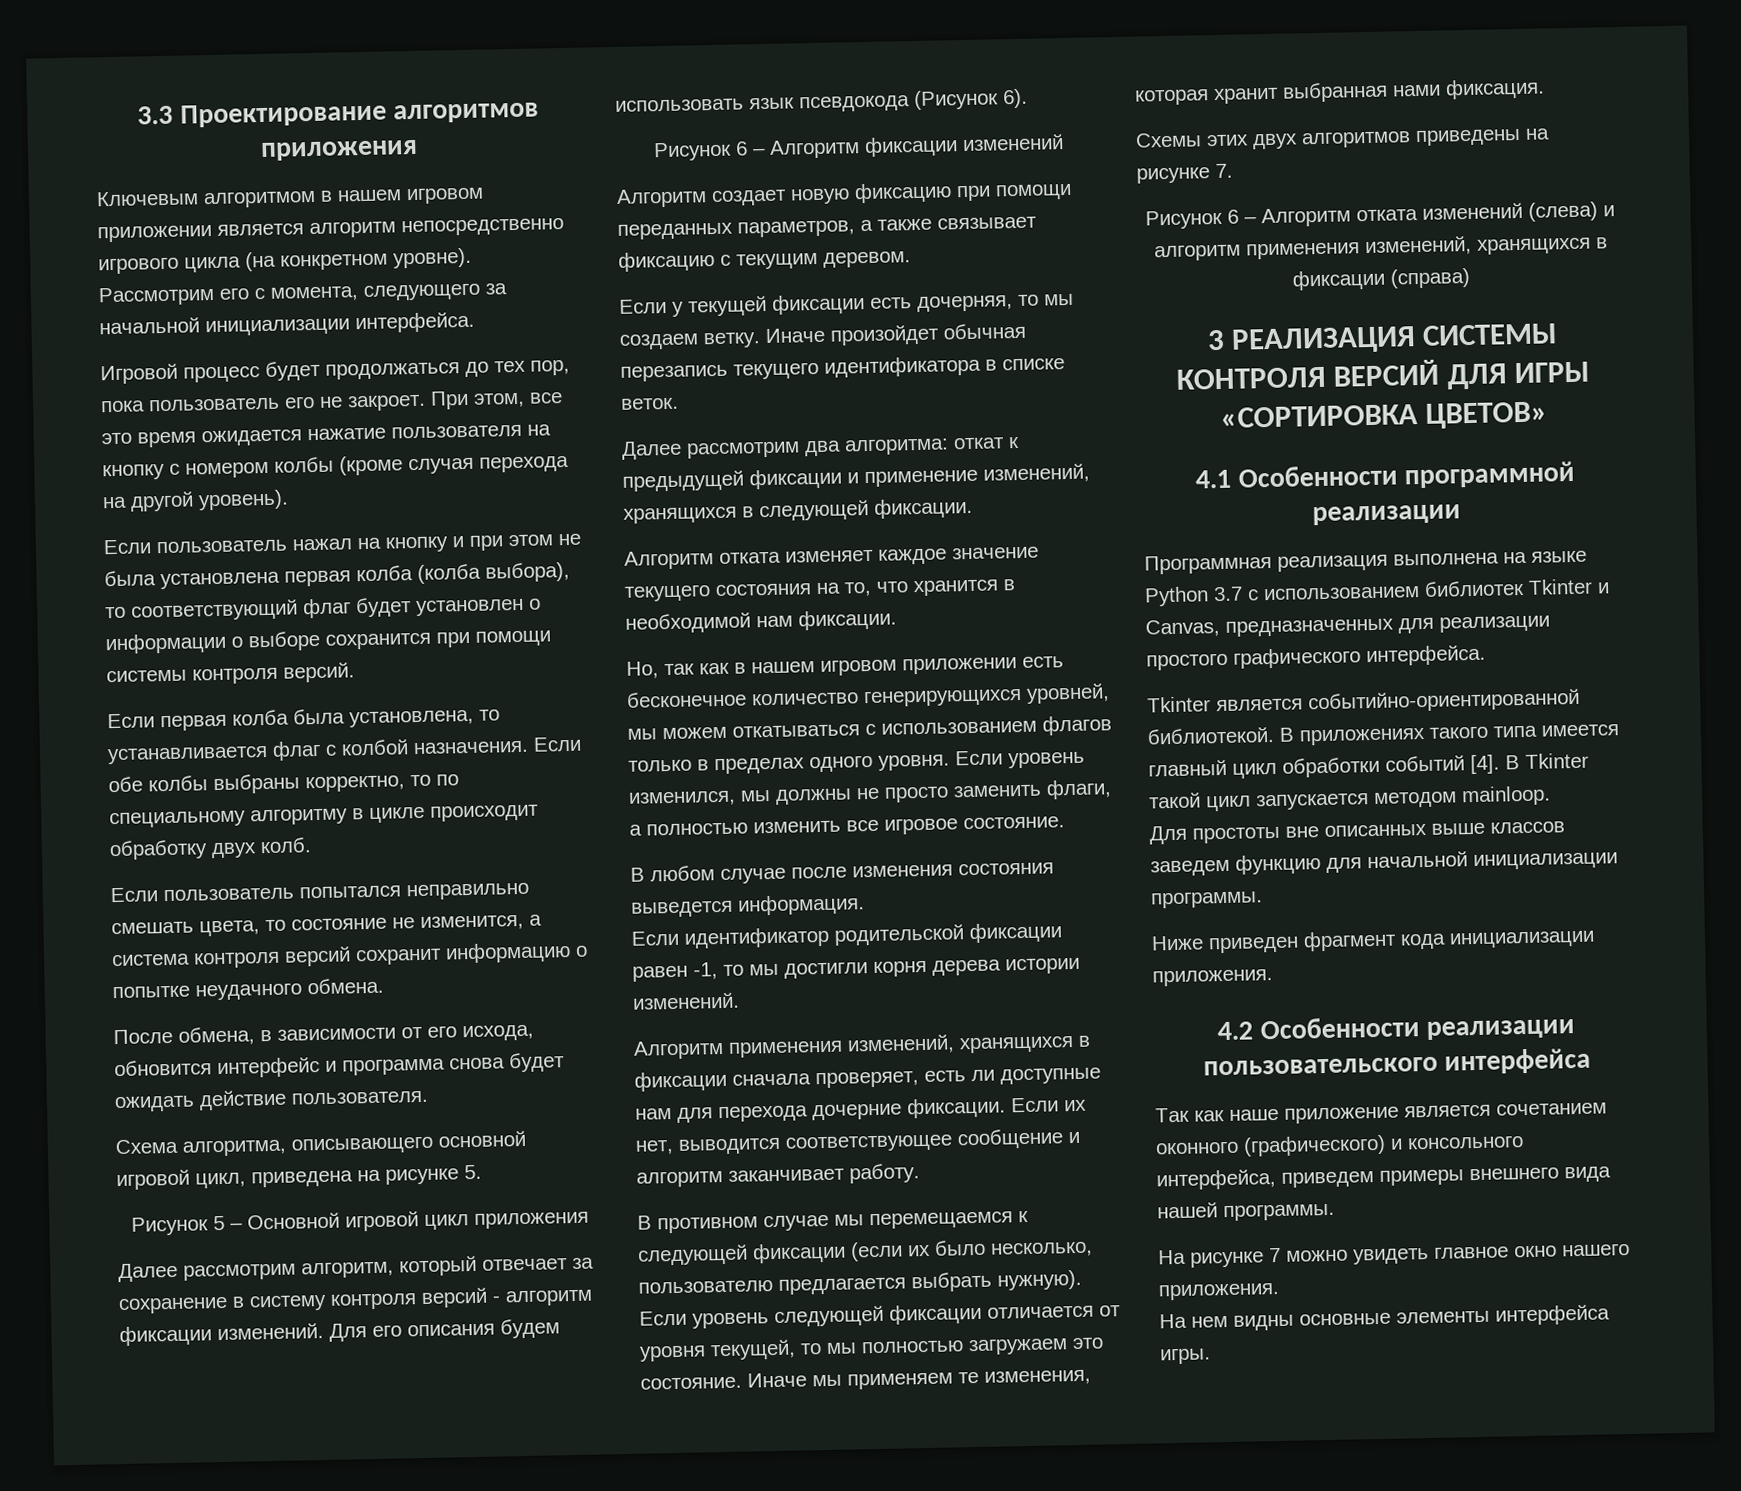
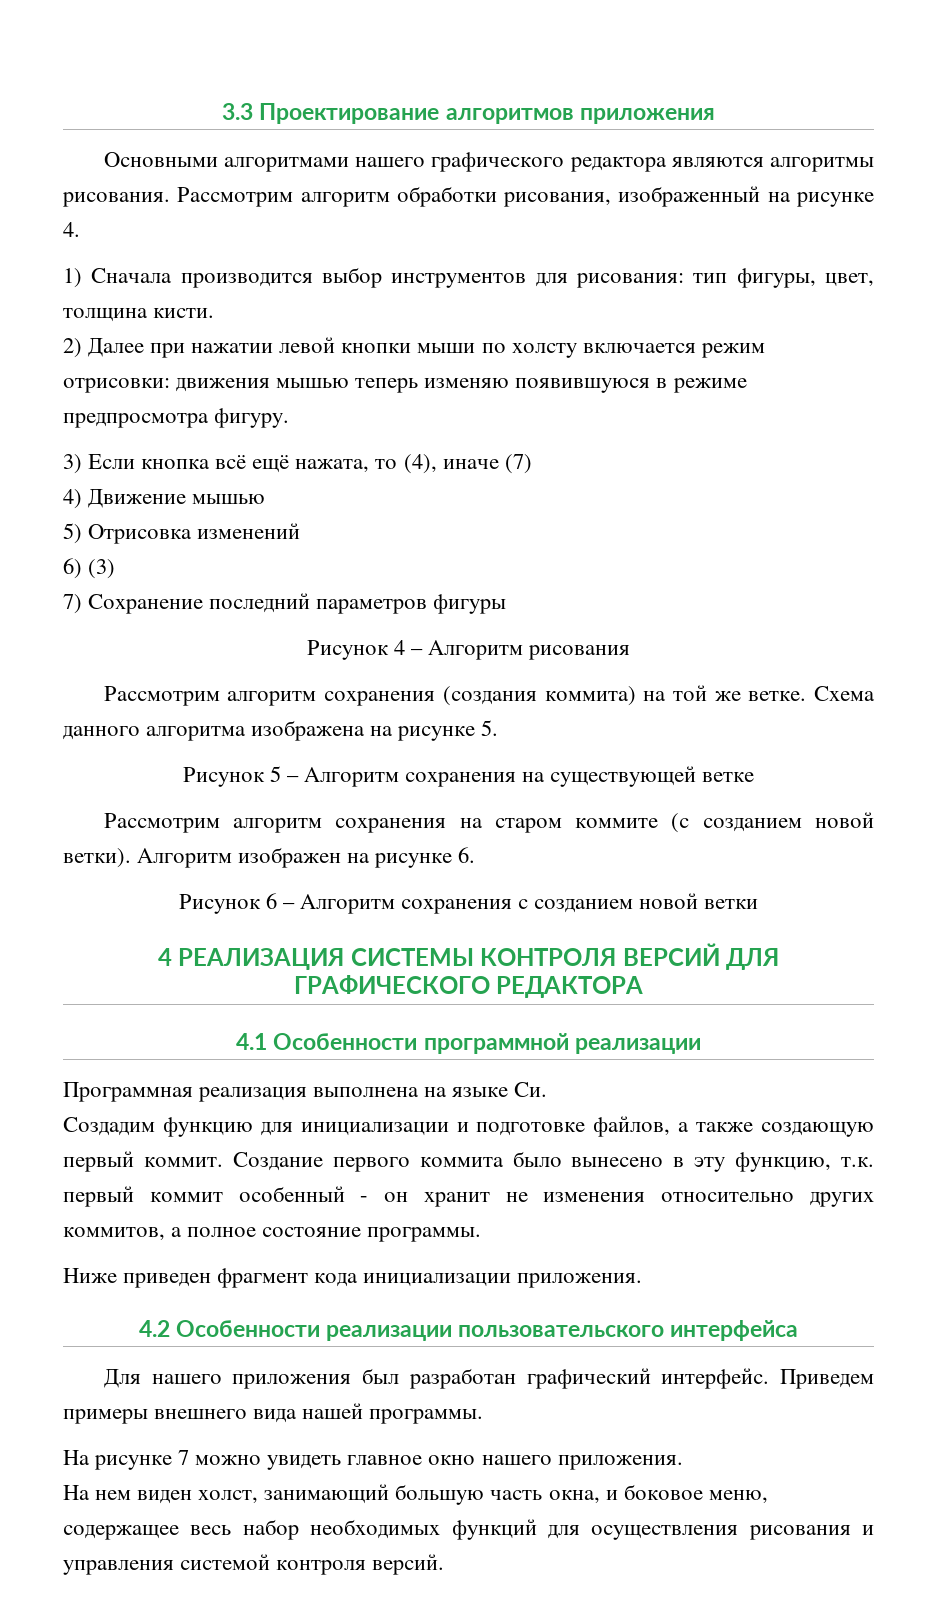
- Ключевым алгоритмом в нашем игровом приложении является алгоритм непосредственно игрового цикла (на конкретном уровне). Рассмотрим его с момента, следующего за начальной инициализации интерфейса.
- Игровой процесс будет продолжаться до тех пор, пока пользователь его не закроет. При этом, все это время ожидается нажатие пользователя на кнопку с номером колбы (кроме случая перехода на другой уровень).
- Если пользователь нажал на кнопку и при этом не была установлена первая колба (колба выбора), то соответствующий флаг будет установлен о информации о выборе сохранится при помощи системы контроля версий.
- Если первая колба была установлена, то устанавливается флаг с колбой назначения. Если обе колбы выбраны корректно, то по специальному алгоритму в цикле происходит обработку двух колб.
- Если пользователь попытался неправильно смешать цвета, то состояние не изменится, а система контроля версий сохранит информацию о попытке неудачного обмена.
- После обмена, в зависимости от его исхода, обновится интерфейс и программа снова будет ожидать действие пользователя.
- Схема алгоритма, описывающего основной игровой цикл, приведена на рисунке 5.
+ Основными алгоритмами нашего графического редактора являются алгоритмы рисования. Рассмотрим алгоритм обработки рисования, изображенный на рисунке 4.
+ 1) Сначала производится выбор инструментов для рисования: тип фигуры, цвет, толщина кисти.
+ 2) Далее при нажатии левой кнопки мыши по холсту включается режим отрисовки: движения мышью теперь изменяю появившуюся в режиме предпросмотра фигуру.
+ 3) Если кнопка всё ещё нажата, то (4), иначе (7)
+ 4) Движение мышью
+ 5) Отрисовка изменений
+ 6) (3)
+ 7) Сохранение последний параметров фигуры
+ Рисунок 4 – Алгоритм рисования
+ Рассмотрим алгоритм сохранения (создания коммита) на той же ветке. Схема данного алгоритма изображена на рисунке 5.
- Рисунок 5 – Основной игровой цикл приложения
- Далее рассмотрим алгоритм, который отвечает за сохранение в систему контроля версий - алгоритм фиксации изменений. Для его описания будем использовать язык псевдокода (Рисунок 6).
- Рисунок 6 – Алгоритм фиксации изменений
- Алгоритм создает новую фиксацию при помощи переданных параметров, а также связывает фиксацию с текущим деревом.
- Если у текущей фиксации есть дочерняя, то мы создаем ветку. Иначе произойдет обычная перезапись текущего идентификатора в списке веток.
- Далее рассмотрим два алгоритма: откат к предыдущей фиксации и применение изменений, хранящихся в следующей фиксации.
- Алгоритм отката изменяет каждое значение текущего состояния на то, что хранится в необходимой нам фиксации.
- Но, так как в нашем игровом приложении есть бесконечное количество генерирующихся уровней, мы можем откатываться с использованием флагов только в пределах одного уровня. Если уровень изменился, мы должны не просто заменить флаги, а полностью изменить все игровое состояние.
- В любом случае после изменения состояния выведется информация.
- Если идентификатор родительской фиксации равен -1, то мы достигли корня дерева истории изменений.
- Алгоритм применения изменений, хранящихся в фиксации сначала проверяет, есть ли доступные нам для перехода дочерние фиксации. Если их нет, выводится соответствующее сообщение и алгоритм заканчивает работу.
- В противном случае мы перемещаемся к следующей фиксации (если их было несколько, пользователю предлагается выбрать нужную). Если уровень следующей фиксации отличается от уровня текущей, то мы полностью загружаем это состояние. Иначе мы применяем те изменения, которая хранит выбранная нами фиксация.
- Схемы этих двух алгоритмов приведены на рисунке 7.
- Рисунок 6 – Алгоритм отката изменений (слева) и алгоритм применения изменений, хранящихся в фиксации (справа)
- 3 РЕАЛИЗАЦИЯ СИСТЕМЫ КОНТРОЛЯ ВЕРСИЙ ДЛЯ ИГРЫ «СОРТИРОВКА ЦВЕТОВ»
+ Рисунок 5 – Алгоритм сохранения на существующей ветке
+ Рассмотрим алгоритм сохранения на старом коммите (с созданием новой ветки). Алгоритм изображен на рисунке 6.
+ Рисунок 6 – Алгоритм сохранения с созданием новой ветки
+ 4 РЕАЛИЗАЦИЯ СИСТЕМЫ КОНТРОЛЯ ВЕРСИЙ ДЛЯ ГРАФИЧЕСКОГО РЕДАКТОРА
- Программная реализация выполнена на языке Python 3.7 с использованием библиотек Tkinter и Canvas, предназначенных для реализации простого графического интерфейса.
- Tkinter является событийно-ориентированной библиотекой. В приложениях такого типа имеется главный цикл обработки событий [4]. В Tkinter такой цикл запускается методом mainloop.
- Для простоты вне описанных выше классов заведем функцию для начальной инициализации программы.
+ Программная реализация выполнена на языке Си.
+ Создадим функцию для инициализации и подготовке файлов, а также создающую первый коммит. Создание первого коммита было вынесено в эту функцию, т.к. первый коммит особенный - он хранит не изменения относительно других коммитов, а полное состояние программы.
- Так как наше приложение является сочетанием оконного (графического) и консольного интерфейса, приведем примеры внешнего вида нашей программы.
+ Для нашего приложения был разработан графический интерфейс. Приведем примеры внешнего вида нашей программы.
- На нем видны основные элементы интерфейса игры.
+ На нем виден холст, занимающий большую часть окна, и боковое меню, содержащее весь набор необходимых функций для осуществления рисования и управления системой контроля версий.

